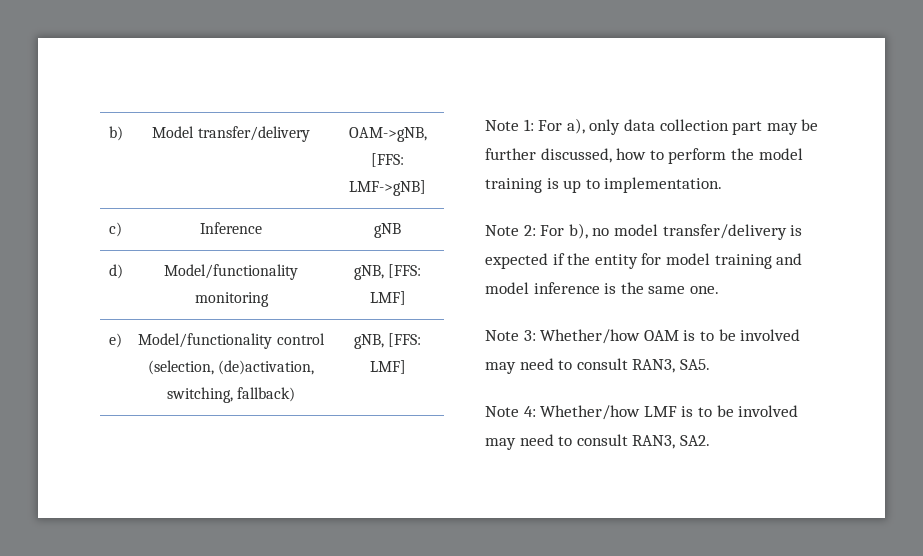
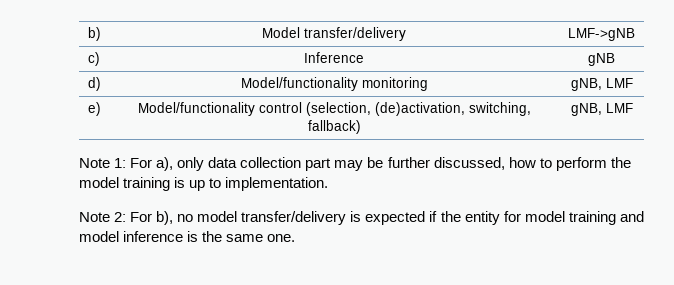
- b) | Model transfer/delivery | OAM->gNB, [FFS: LMF->gNB]
+ b) | Model transfer/delivery | LMF->gNB
- d) | Model/functionality monitoring | gNB, [FFS: LMF]
+ d) | Model/functionality monitoring | gNB, LMF
- e) | Model/functionality control (selection, (de)activation, switching, fallback) | gNB, [FFS: LMF]
+ e) | Model/functionality control (selection, (de)activation, switching, fallback) | gNB, LMF
- Note 3: Whether/how OAM is to be involved may need to consult RAN3, SA5.
- Note 4: Whether/how LMF is to be involved may need to consult RAN3, SA2.

